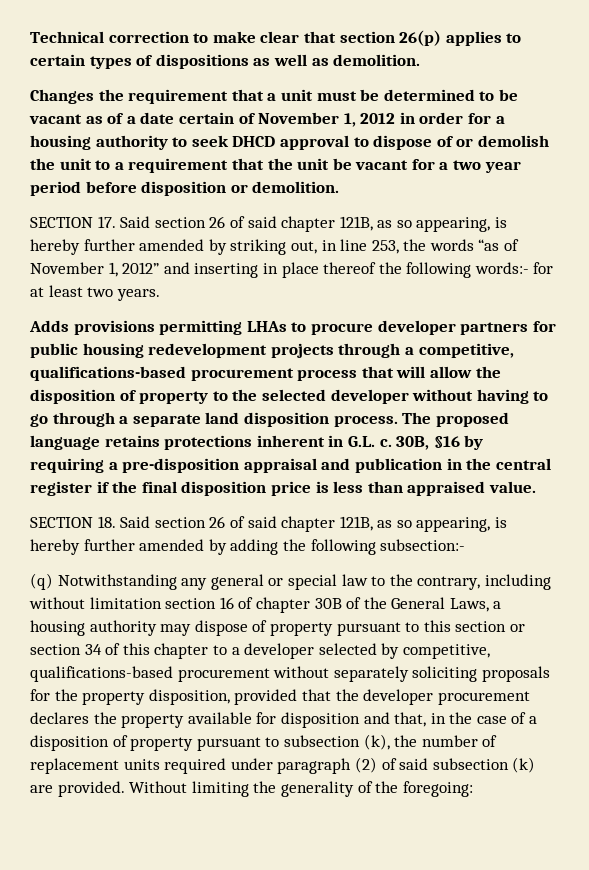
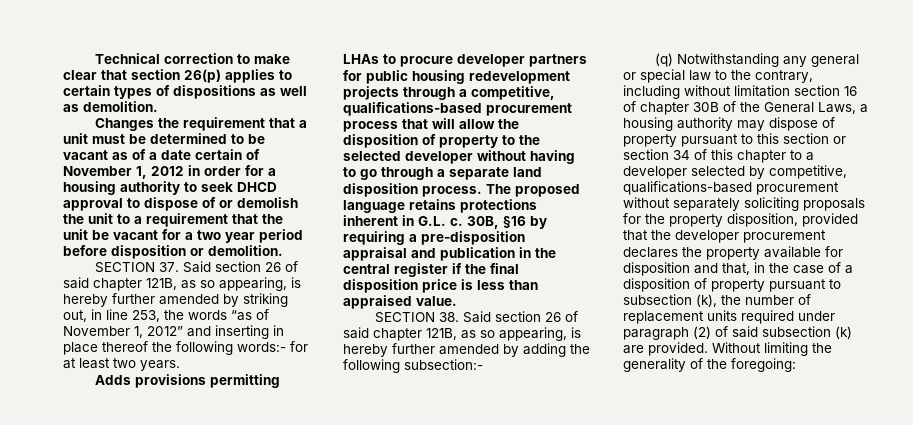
- SECTION 17. Said section 26 of said chapter 121B, as so appearing, is hereby further amended by striking out, in line 253, the words “as of November 1, 2012” and inserting in place thereof the following words:- for at least two years.
+ SECTION 37. Said section 26 of said chapter 121B, as so appearing, is hereby further amended by striking out, in line 253, the words “as of November 1, 2012” and inserting in place thereof the following words:- for at least two years.
- SECTION 18. Said section 26 of said chapter 121B, as so appearing, is hereby further amended by adding the following subsection:-
+ SECTION 38. Said section 26 of said chapter 121B, as so appearing, is hereby further amended by adding the following subsection:-

